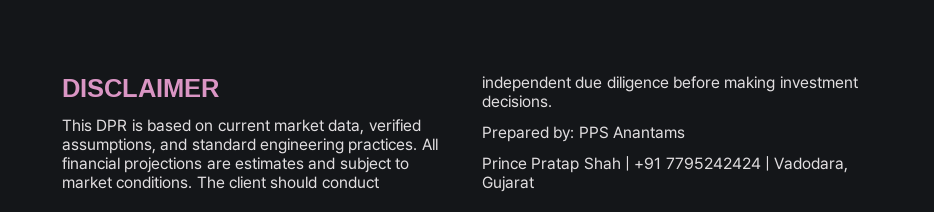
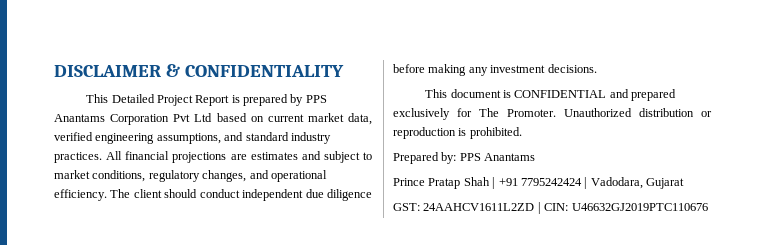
- DISCLAIMER
- This DPR is based on current market data, verified assumptions, and standard engineering practices.
+ DISCLAIMER & CONFIDENTIALITY
+ This Detailed Project Report is prepared by PPS Anantams Corporation Pvt Ltd based on current market data, verified engineering assumptions, and standard industry practices.
- All financial projections are estimates and subject to market conditions.
+ All financial projections are estimates and subject to market conditions, regulatory changes, and operational efficiency.
- The client should conduct independent due diligence before making investment decisions.
+ The client should conduct independent due diligence before making any investment decisions.
+ This document is CONFIDENTIAL and prepared exclusively for The Promoter. Unauthorized distribution or reproduction is prohibited.
+ GST: 24AAHCV1611L2ZD | CIN: U46632GJ2019PTC110676

